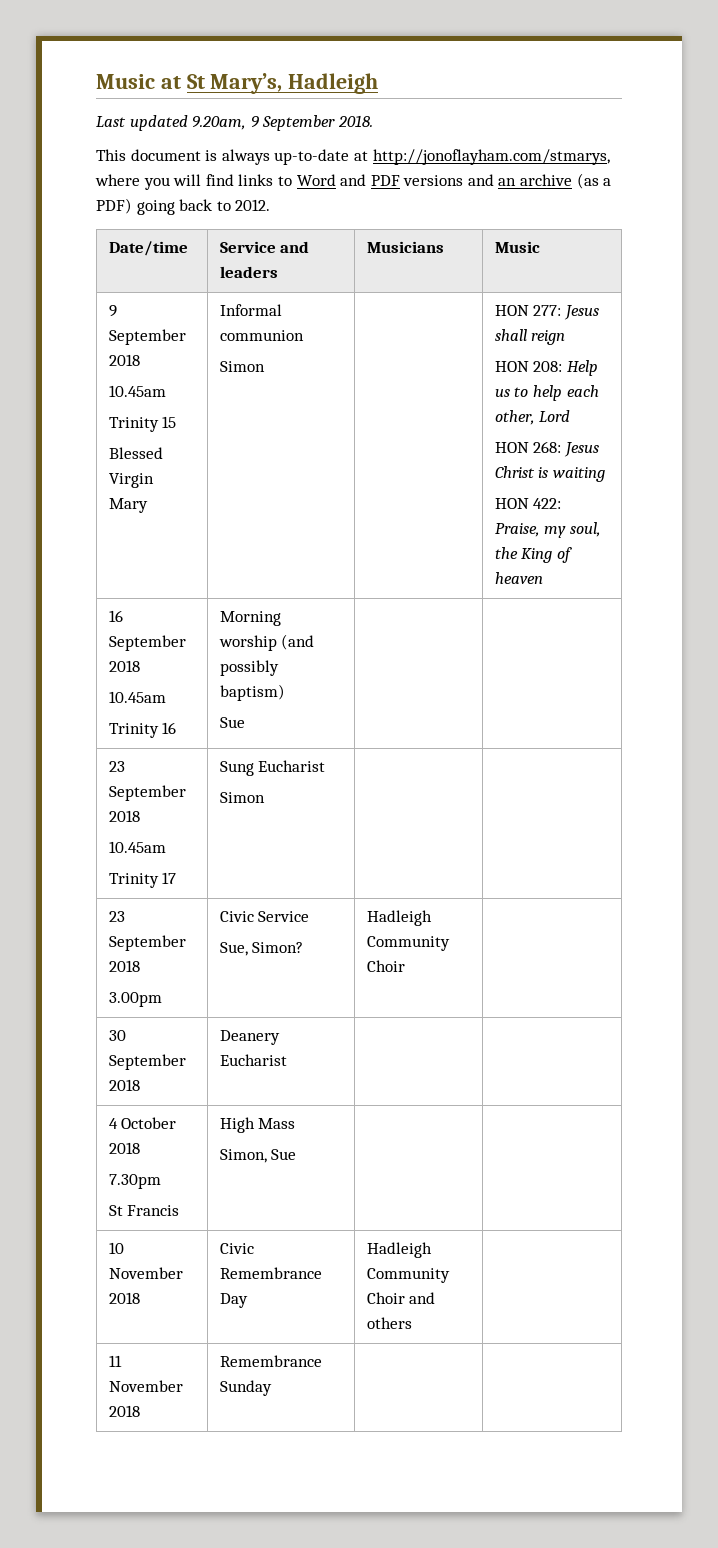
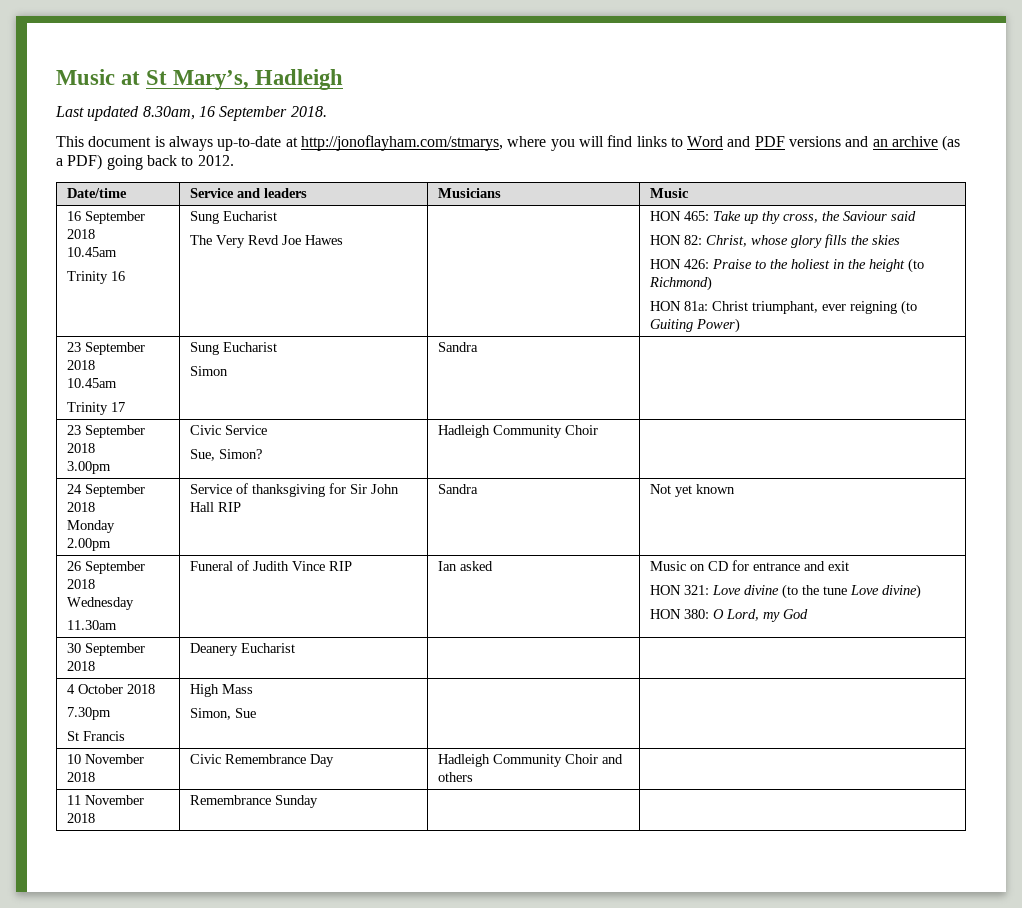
- Last updated 9.20am, 9 September 2018.
+ Last updated 8.30am, 16 September 2018.
- 9 September 2018
- 10.45am
- Trinity 15
- Blessed Virgin Mary | Informal communion
- Simon | | HON 277: Jesus shall reign
- HON 208: Help us to help each other, Lord
- HON 268: Jesus Christ is waiting
- HON 422: Praise, my soul, the King of heaven
- Trinity 16 | Morning worship (and possibly baptism)
- Sue | |
+ Trinity 16 | Sung Eucharist
+ The Very Revd Joe Hawes | | HON 465: Take up thy cross, the Saviour said
+ HON 82: Christ, whose glory fills the skies
+ HON 426: Praise to the holiest in the height (to Richmond)
+ HON 81a: Christ triumphant, ever reigning (to Guiting Power)
  23 September 2018
  10.45am
  Trinity 17 | Sung Eucharist
- Simon | |
+ Simon | Sandra |
+ 24 September 2018
+ Monday
+ 2.00pm | Service of thanksgiving for Sir John Hall RIP | Sandra | Not yet known
+ 26 September 2018
+ Wednesday
+ 11.30am | Funeral of Judith Vince RIP | Ian asked | Music on CD for entrance and exit
+ HON 321: Love divine (to the tune Love divine)
+ HON 380: O Lord, my God

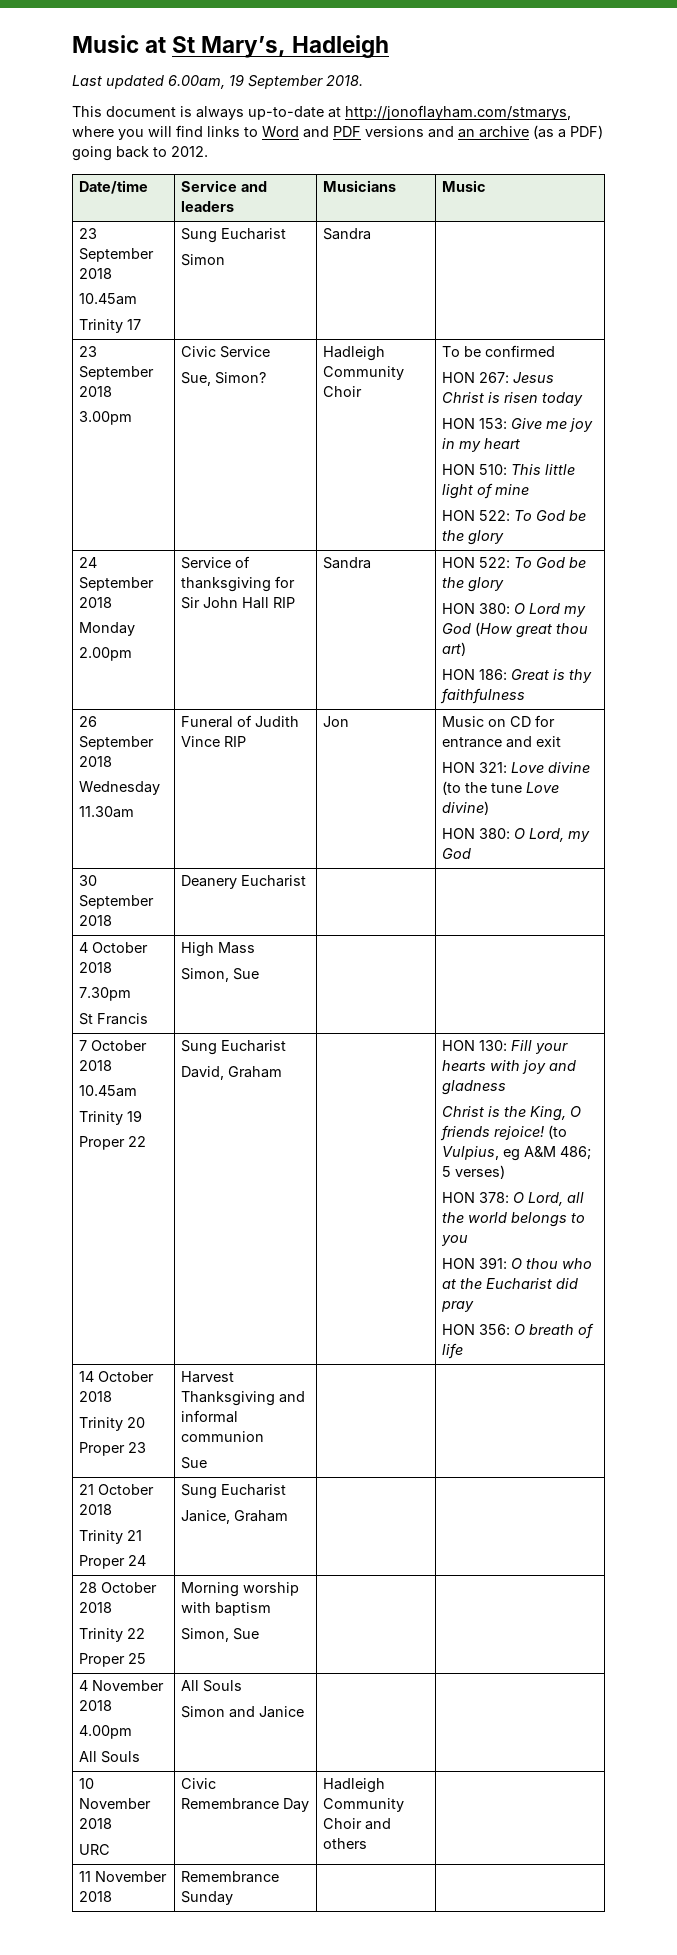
- Last updated 8.30am, 16 September 2018.
+ Last updated 6.00am, 19 September 2018.
- 16 September 2018
- 10.45am
- Trinity 16 | Sung Eucharist
- The Very Revd Joe Hawes | | HON 465: Take up thy cross, the Saviour said
- HON 82: Christ, whose glory fills the skies
- HON 426: Praise to the holiest in the height (to Richmond)
- HON 81a: Christ triumphant, ever reigning (to Guiting Power)
+ To be confirmed
+ HON 267: Jesus Christ is risen today
+ HON 153: Give me joy in my heart
+ HON 510: This little light of mine
+ HON 522: To God be the glory
  24 September 2018
  Monday
- 2.00pm | Service of thanksgiving for Sir John Hall RIP | Sandra | Not yet known
+ 2.00pm | Service of thanksgiving for Sir John Hall RIP | Sandra | HON 522: To God be the glory
+ HON 380: O Lord my God (How great thou art)
+ HON 186: Great is thy faithfulness
  26 September 2018
  Wednesday
- 11.30am | Funeral of Judith Vince RIP | Ian asked | Music on CD for entrance and exit
+ 11.30am | Funeral of Judith Vince RIP | Jon | Music on CD for entrance and exit
+ 7 October 2018
+ 10.45am
+ Trinity 19
+ Proper 22 | Sung Eucharist
+ David, Graham | | HON 130: Fill your hearts with joy and gladness
+ Christ is the King, O friends rejoice! (to Vulpius, eg A&M 486; 5 verses)
+ HON 378: O Lord, all the world belongs to you
+ HON 391: O thou who at the Eucharist did pray
+ HON 356: O breath of life
+ 14 October 2018
+ Trinity 20
+ Proper 23 | Harvest Thanksgiving and informal communion
+ Sue | |
+ 21 October 2018
+ Trinity 21
+ Proper 24 | Sung Eucharist
+ Janice, Graham | |
+ 28 October 2018
+ Trinity 22
+ Proper 25 | Morning worship with baptism
+ Simon, Sue | |
+ 4 November 2018
+ 4.00pm
+ All Souls | All Souls
+ Simon and Janice | |
- 10 November 2018 | Civic Remembrance Day | Hadleigh Community Choir and others |
+ 10 November 2018
+ URC | Civic Remembrance Day | Hadleigh Community Choir and others |

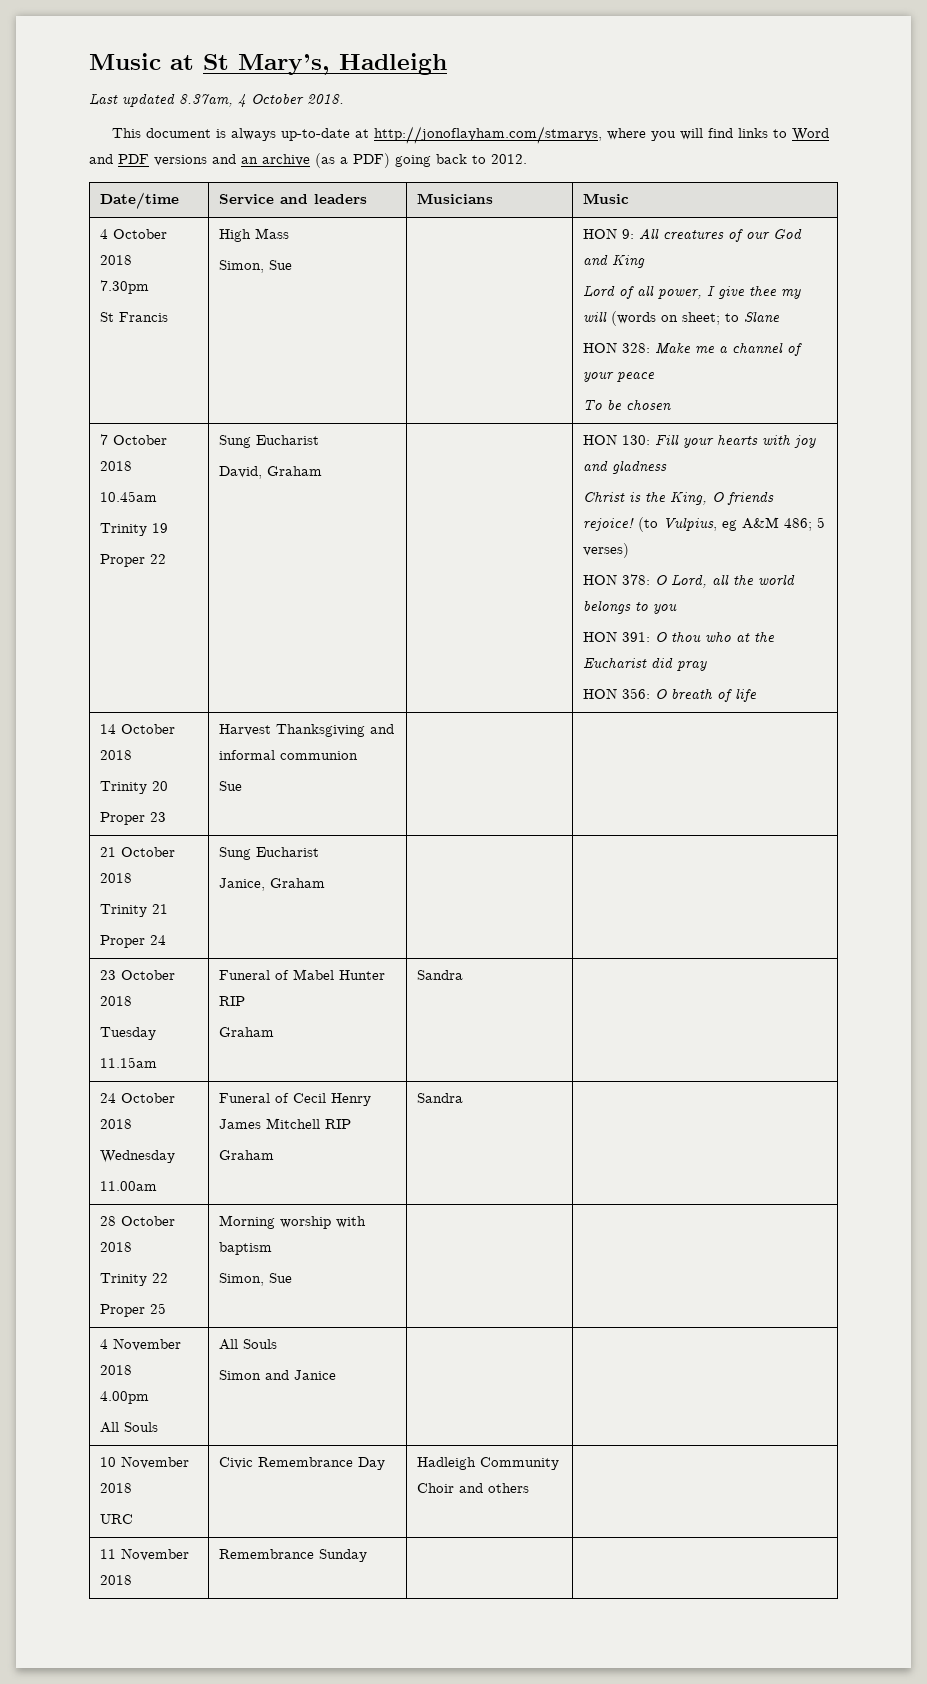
- Last updated 6.00am, 19 September 2018.
+ Last updated 8.37am, 4 October 2018.
  Date/time | Service and leaders | Musicians | Music
- 23 September 2018
- 10.45am
- Trinity 17 | Sung Eucharist
- Simon | Sandra |
- 23 September 2018
- 3.00pm | Civic Service
- Sue, Simon? | Hadleigh Community Choir | To be confirmed
- HON 267: Jesus Christ is risen today
- HON 153: Give me joy in my heart
- HON 510: This little light of mine
- HON 522: To God be the glory
- 24 September 2018
- Monday
- 2.00pm | Service of thanksgiving for Sir John Hall RIP | Sandra | HON 522: To God be the glory
- HON 380: O Lord my God (How great thou art)
- HON 186: Great is thy faithfulness
- 26 September 2018
- Wednesday
- 11.30am | Funeral of Judith Vince RIP | Jon | Music on CD for entrance and exit
- HON 321: Love divine (to the tune Love divine)
- HON 380: O Lord, my God
- 30 September 2018 | Deanery Eucharist | |
+ HON 9: All creatures of our God and King
+ Lord of all power, I give thee my will (words on sheet; to Slane
+ HON 328: Make me a channel of your peace
+ To be chosen
+ 23 October 2018
+ Tuesday
+ 11.15am | Funeral of Mabel Hunter RIP
+ Graham | Sandra |
+ 24 October 2018
+ Wednesday
+ 11.00am | Funeral of Cecil Henry James Mitchell RIP
+ Graham | Sandra |

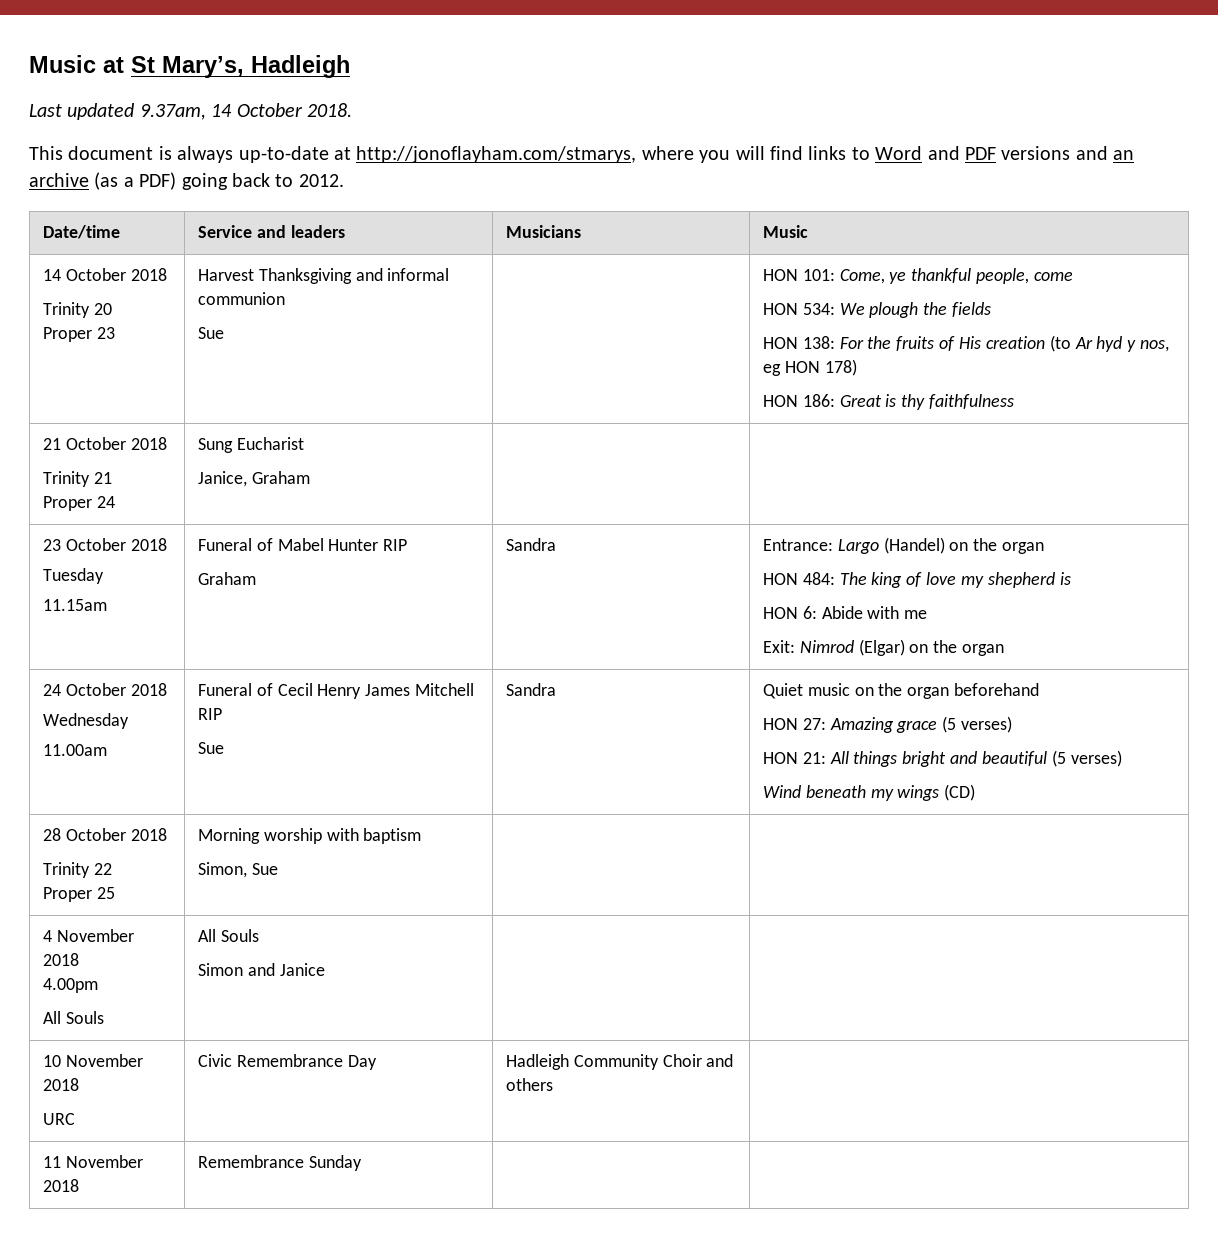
- Last updated 8.37am, 4 October 2018.
+ Last updated 9.37am, 14 October 2018.
- 4 October 2018
- 7.30pm
- St Francis | High Mass
- Simon, Sue | | HON 9: All creatures of our God and King
- Lord of all power, I give thee my will (words on sheet; to Slane
- HON 328: Make me a channel of your peace
- To be chosen
- 7 October 2018
- 10.45am
- Trinity 19
- Proper 22 | Sung Eucharist
- David, Graham | | HON 130: Fill your hearts with joy and gladness
- Christ is the King, O friends rejoice! (to Vulpius, eg A&M 486; 5 verses)
- HON 378: O Lord, all the world belongs to you
- HON 391: O thou who at the Eucharist did pray
- HON 356: O breath of life
+ HON 101: Come, ye thankful people, come
+ HON 534: We plough the fields
+ HON 138: For the fruits of His creation (to Ar hyd y nos, eg HON 178)
+ HON 186: Great is thy faithfulness
  23 October 2018
  Tuesday
  11.15am | Funeral of Mabel Hunter RIP
- Graham | Sandra |
+ Graham | Sandra | Entrance: Largo (Handel) on the organ
+ HON 484: The king of love my shepherd is
+ HON 6: Abide with me
+ Exit: Nimrod (Elgar) on the organ
  24 October 2018
  Wednesday
  11.00am | Funeral of Cecil Henry James Mitchell RIP
- Graham | Sandra |
+ Sue | Sandra | Quiet music on the organ beforehand
+ HON 27: Amazing grace (5 verses)
+ HON 21: All things bright and beautiful (5 verses)
+ Wind beneath my wings (CD)

